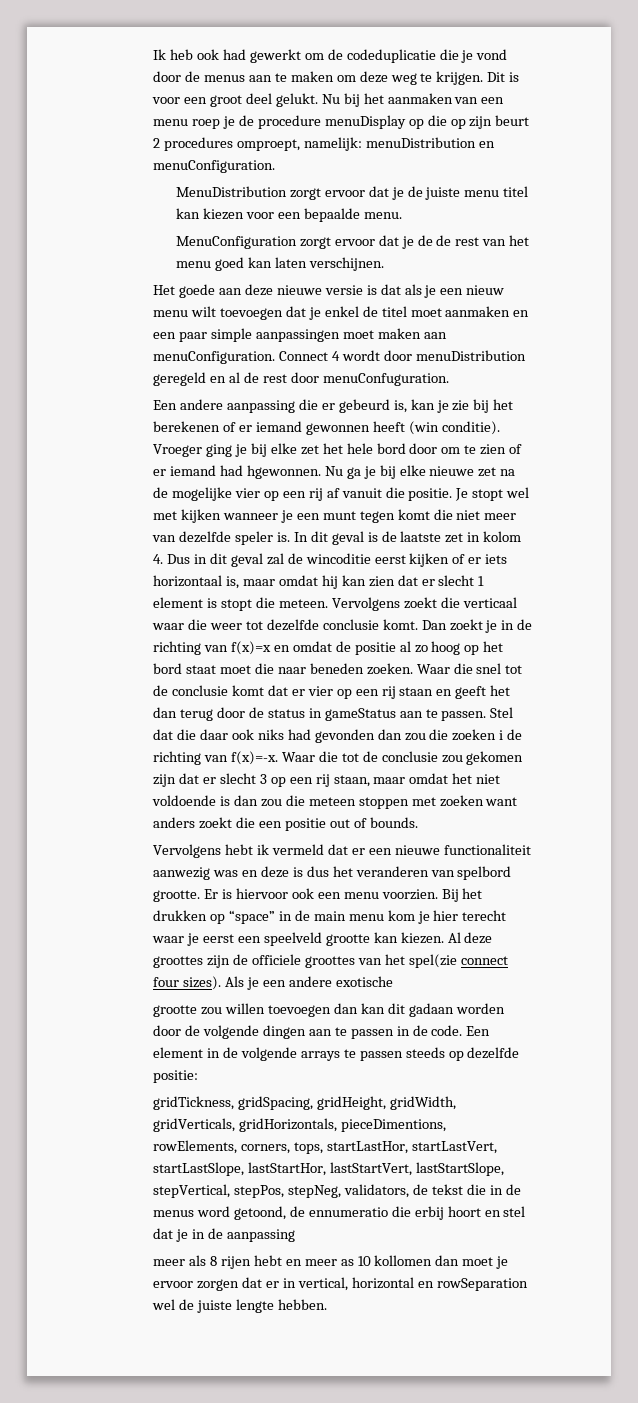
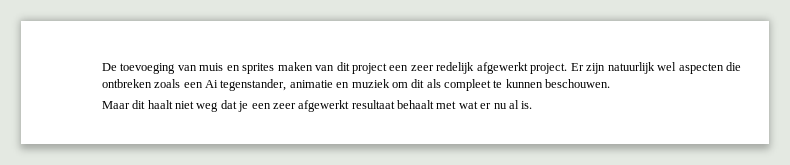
- Ik heb ook had gewerkt om de codeduplicatie die je vond door de menus aan te maken om deze weg te krijgen. Dit is voor een groot deel gelukt. Nu bij het aanmaken van een menu roep je de procedure menuDisplay op die op zijn beurt 2 procedures omproept, namelijk: menuDistribution en menuConfiguration.
- MenuDistribution zorgt ervoor dat je de juiste menu titel kan kiezen voor een bepaalde menu.
- MenuConfiguration zorgt ervoor dat je de de rest van het menu goed kan laten verschijnen.
- Het goede aan deze nieuwe versie is dat als je een nieuw menu wilt toevoegen dat je enkel de titel moet aanmaken en een paar simple aanpassingen moet maken aan menuConfiguration. Connect 4 wordt door menuDistribution geregeld en al de rest door menuConfuguration.
- Een andere aanpassing die er gebeurd is, kan je zie bij het berekenen of er iemand gewonnen heeft (win conditie). Vroeger ging je bij elke zet het hele bord door om te zien of er iemand had hgewonnen. Nu ga je bij elke nieuwe zet na de mogelijke vier op een rij af vanuit die positie. Je stopt wel met kijken wanneer je een munt tegen komt die niet meer van dezelfde speler is. In dit geval is de laatste zet in kolom 4. Dus in dit geval zal de wincoditie eerst kijken of er iets horizontaal is, maar omdat hij kan zien dat er slecht 1 element is stopt die meteen. Vervolgens zoekt die verticaal waar die weer tot dezelfde conclusie komt. Dan zoekt je in de richting van f(x)=x en omdat de positie al zo hoog op het bord staat moet die naar beneden zoeken. Waar die snel tot de conclusie komt dat er vier op een rij staan en geeft het dan terug door de status in gameStatus aan te passen. Stel dat die daar ook niks had gevonden dan zou die zoeken i de richting van f(x)=-x. Waar die tot de conclusie zou gekomen zijn dat er slecht 3 op een rij staan, maar omdat het niet voldoende is dan zou die meteen stoppen met zoeken want anders zoekt die een positie out of bounds.
- Vervolgens hebt ik vermeld dat er een nieuwe functionaliteit aanwezig was en deze is dus het veranderen van spelbord grootte. Er is hiervoor ook een menu voorzien. Bij het drukken op “space” in de main menu kom je hier terecht waar je eerst een speelveld grootte kan kiezen. Al deze groottes zijn de officiele groottes van het spel(zie connect four sizes). Als je een andere exotische
- grootte zou willen toevoegen dan kan dit gadaan worden door de volgende dingen aan te passen in de code. Een element in de volgende arrays te passen steeds op dezelfde positie:
- gridTickness, gridSpacing, gridHeight, gridWidth, gridVerticals, gridHorizontals, pieceDimentions, rowElements, corners, tops, startLastHor, startLastVert, startLastSlope, lastStartHor, lastStartVert, lastStartSlope, stepVertical, stepPos, stepNeg, validators, de tekst die in de menus word getoond, de ennumeratio die erbij hoort en stel dat je in de aanpassing
- meer als 8 rijen hebt en meer as 10 kollomen dan moet je ervoor zorgen dat er in vertical, horizontal en rowSeparation wel de juiste lengte hebben.
+ De toevoeging van muis en sprites maken van dit project een zeer redelijk afgewerkt project. Er zijn natuurlijk wel aspecten die ontbreken zoals een Ai tegenstander, animatie en muziek om dit als compleet te kunnen beschouwen.
+ Maar dit haalt niet weg dat je een zeer afgewerkt resultaat behaalt met wat er nu al is.

